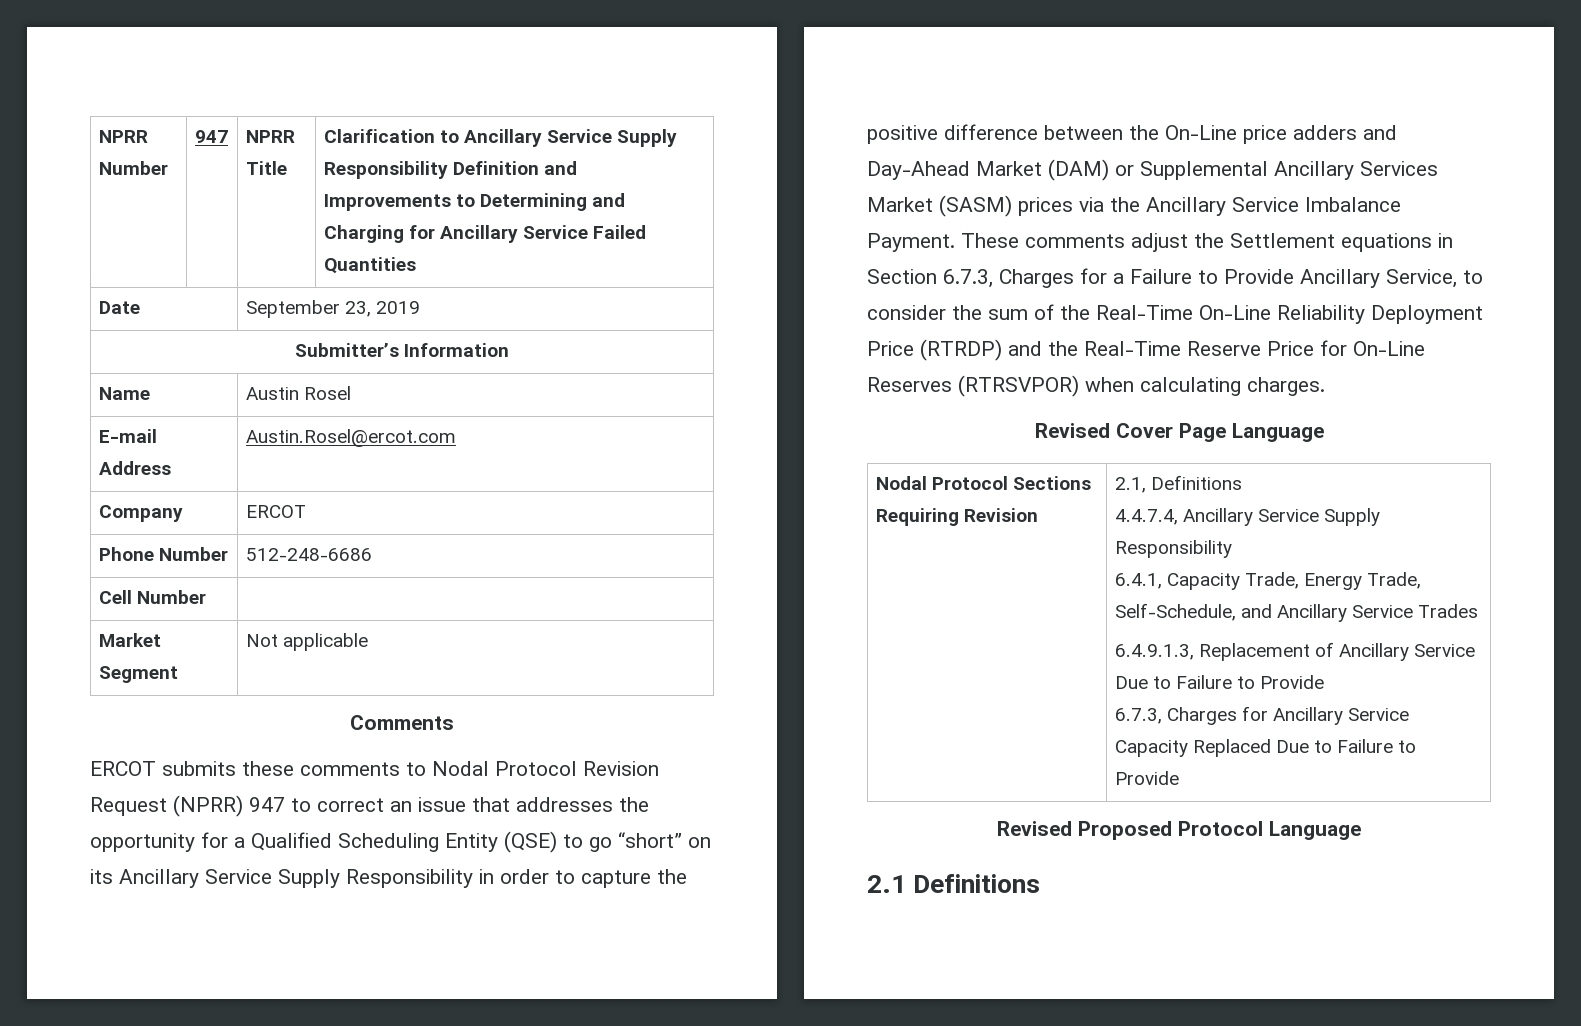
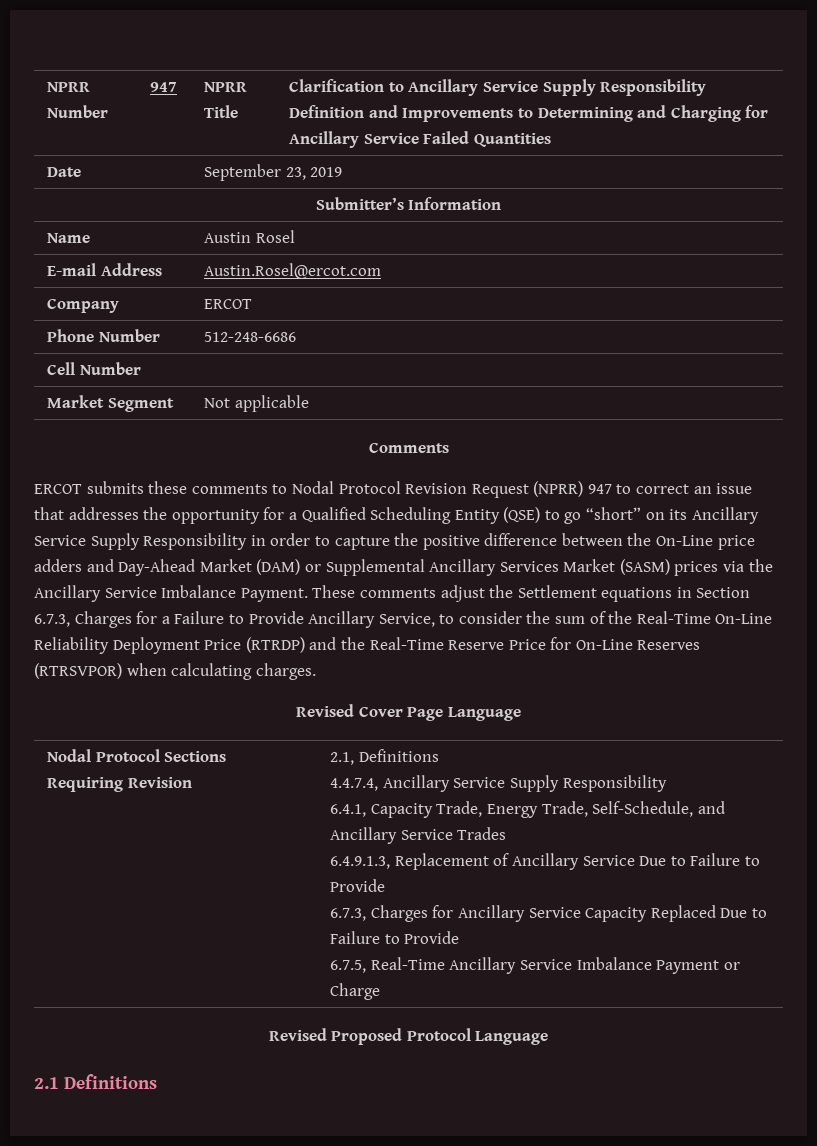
+ 6.7.5, Real-Time Ancillary Service Imbalance Payment or Charge

